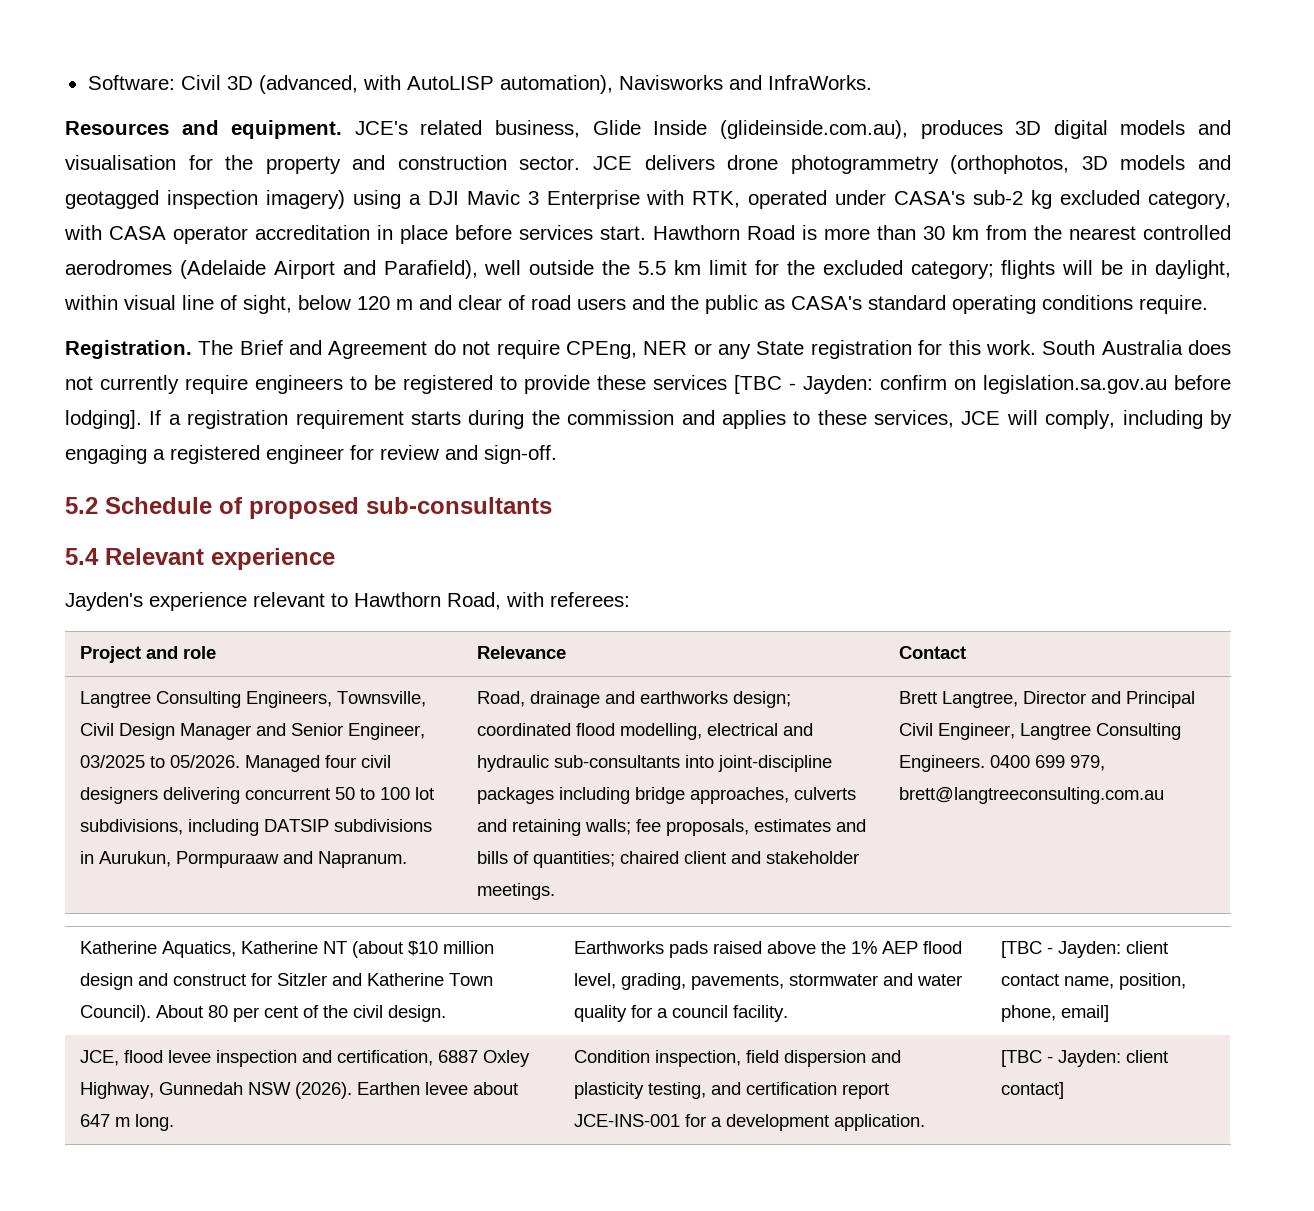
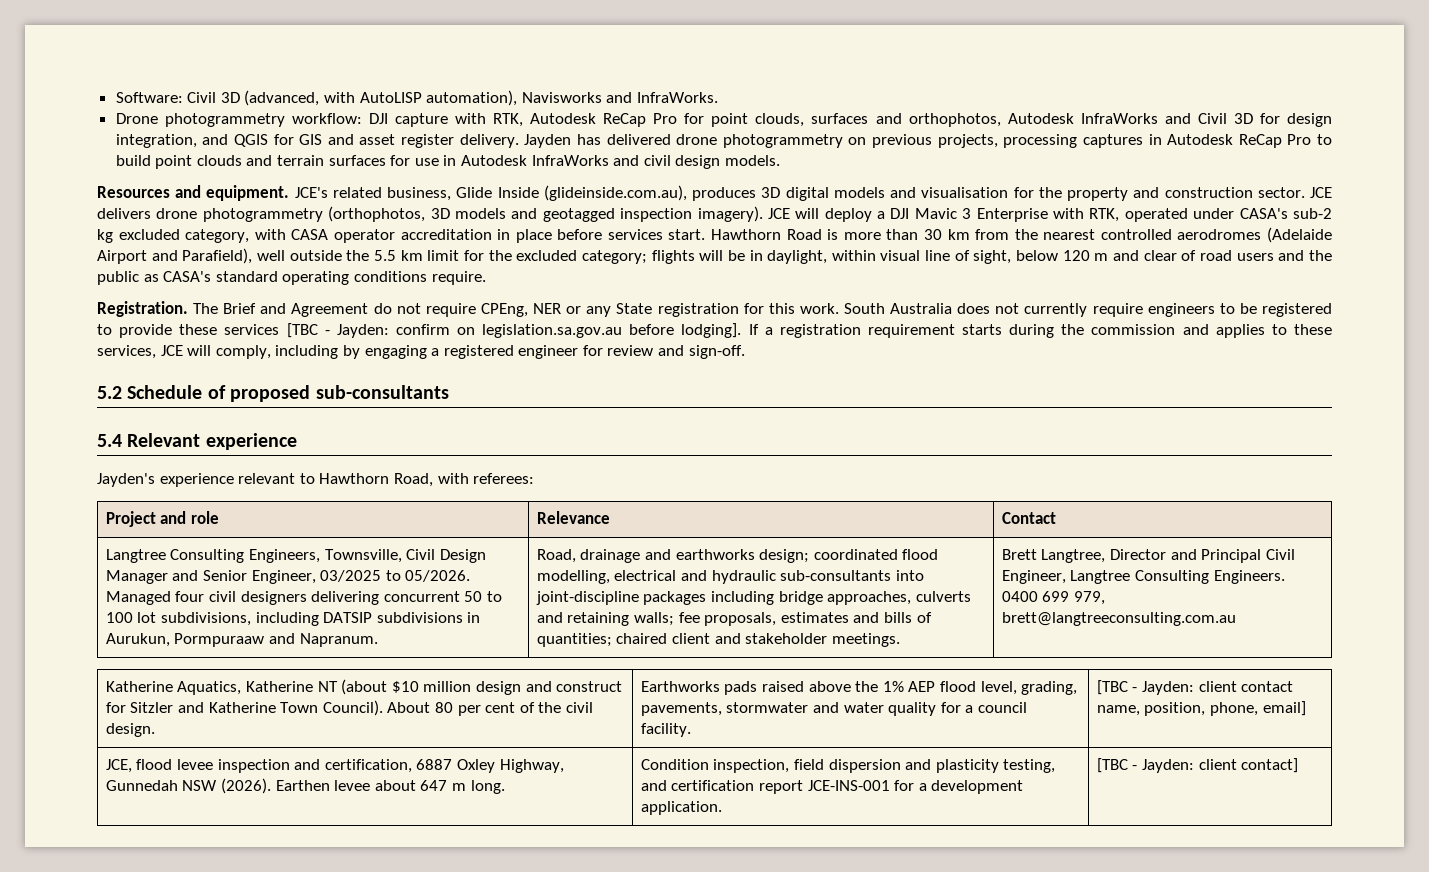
+ Drone photogrammetry workflow: DJI capture with RTK, Autodesk ReCap Pro for point clouds, surfaces and orthophotos, Autodesk InfraWorks and Civil 3D for design integration, and QGIS for GIS and asset register delivery. Jayden has delivered drone photogrammetry on previous projects, processing captures in Autodesk ReCap Pro to build point clouds and terrain surfaces for use in Autodesk InfraWorks and civil design models.
- JCE delivers drone photogrammetry (orthophotos, 3D models and geotagged inspection imagery) using a DJI Mavic 3 Enterprise with RTK, operated under CASA's sub-2 kg excluded category, with CASA operator accreditation in place before services start.
+ JCE delivers drone photogrammetry (orthophotos, 3D models and geotagged inspection imagery). JCE will deploy a DJI Mavic 3 Enterprise with RTK, operated under CASA's sub-2 kg excluded category, with CASA operator accreditation in place before services start.

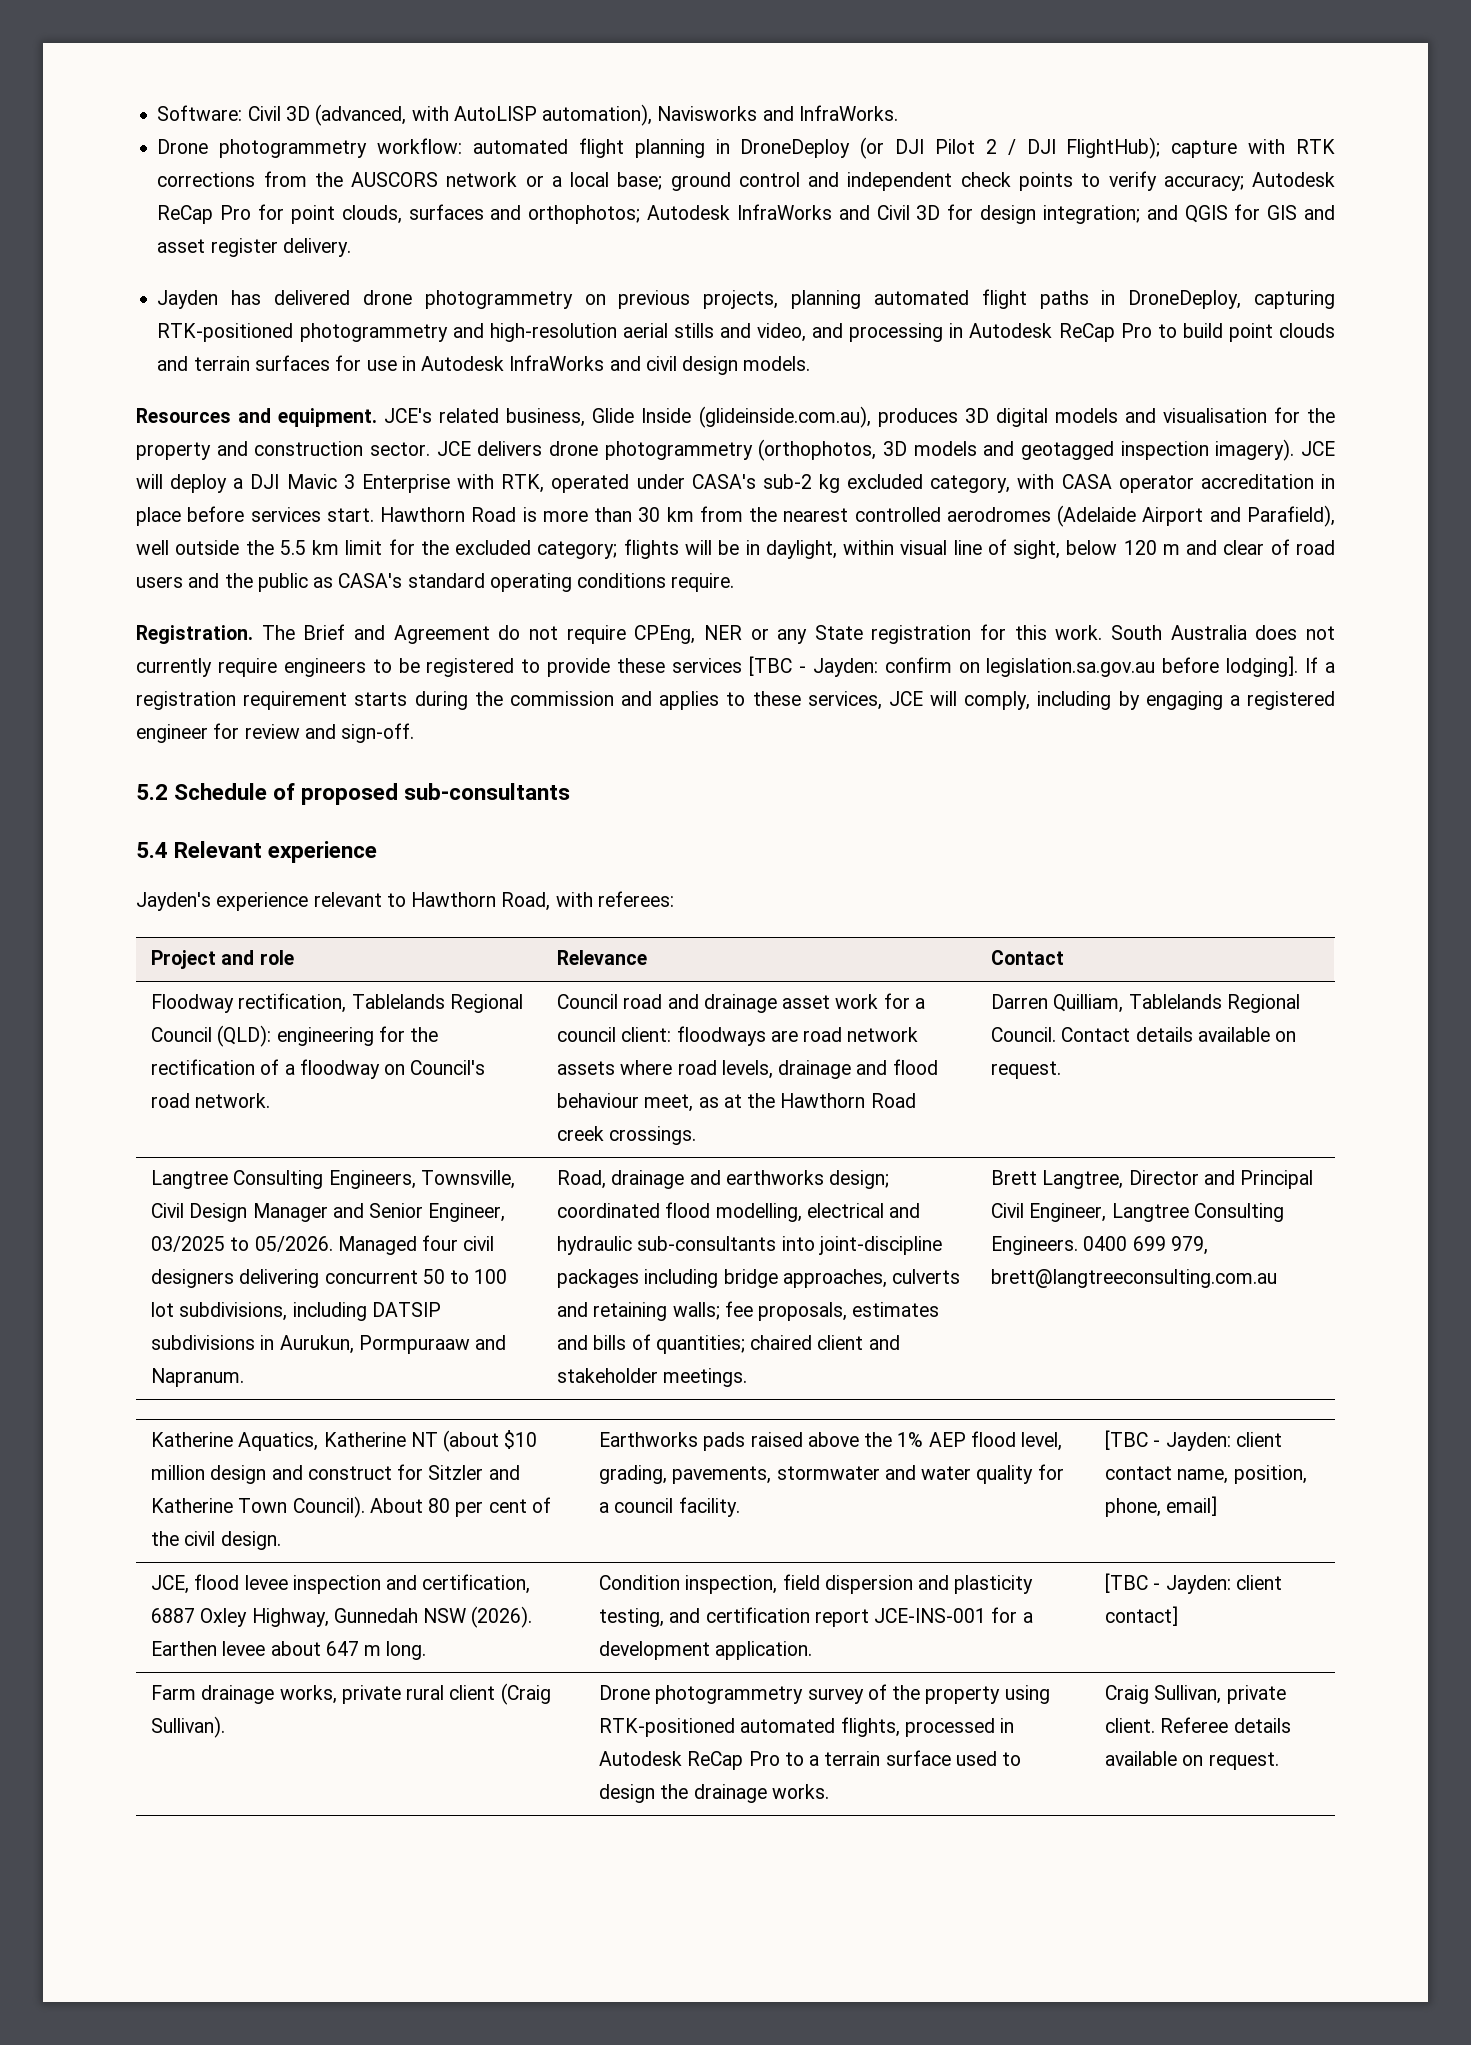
- Drone photogrammetry workflow: DJI capture with RTK, Autodesk ReCap Pro for point clouds, surfaces and orthophotos, Autodesk InfraWorks and Civil 3D for design integration, and QGIS for GIS and asset register delivery. Jayden has delivered drone photogrammetry on previous projects, processing captures in Autodesk ReCap Pro to build point clouds and terrain surfaces for use in Autodesk InfraWorks and civil design models.
+ Drone photogrammetry workflow: automated flight planning in DroneDeploy (or DJI Pilot 2 / DJI FlightHub); capture with RTK corrections from the AUSCORS network or a local base; ground control and independent check points to verify accuracy; Autodesk ReCap Pro for point clouds, surfaces and orthophotos; Autodesk InfraWorks and Civil 3D for design integration; and QGIS for GIS and asset register delivery.
+ Jayden has delivered drone photogrammetry on previous projects, planning automated flight paths in DroneDeploy, capturing RTK-positioned photogrammetry and high-resolution aerial stills and video, and processing in Autodesk ReCap Pro to build point clouds and terrain surfaces for use in Autodesk InfraWorks and civil design models.
+ Floodway rectification, Tablelands Regional Council (QLD): engineering for the rectification of a floodway on Council's road network. | Council road and drainage asset work for a council client: floodways are road network assets where road levels, drainage and flood behaviour meet, as at the Hawthorn Road creek crossings. | Darren Quilliam, Tablelands Regional Council. Contact details available on request.
+ Farm drainage works, private rural client (Craig Sullivan). | Drone photogrammetry survey of the property using RTK-positioned automated flights, processed in Autodesk ReCap Pro to a terrain surface used to design the drainage works. | Craig Sullivan, private client. Referee details available on request.

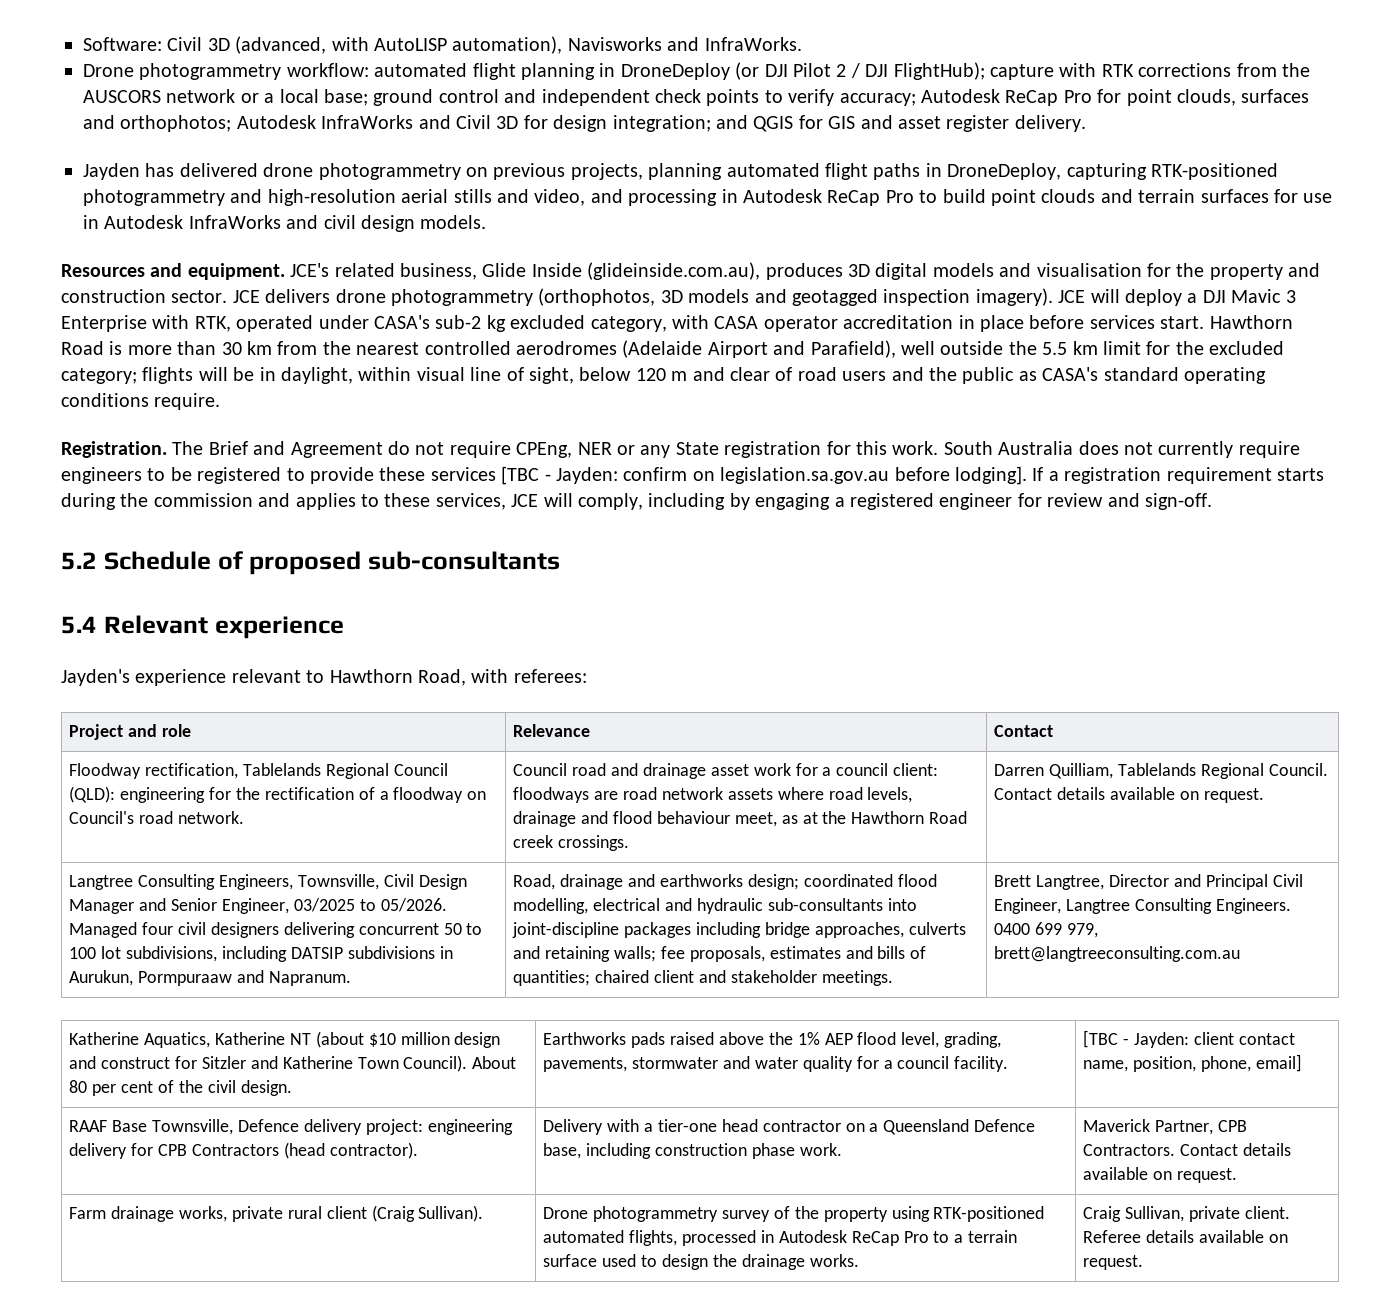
- JCE, flood levee inspection and certification, 6887 Oxley Highway, Gunnedah NSW (2026). Earthen levee about 647 m long. | Condition inspection, field dispersion and plasticity testing, and certification report JCE-INS-001 for a development application. | [TBC - Jayden: client contact]
+ RAAF Base Townsville, Defence delivery project: engineering delivery for CPB Contractors (head contractor). | Delivery with a tier-one head contractor on a Queensland Defence base, including construction phase work. | Maverick Partner, CPB Contractors. Contact details available on request.

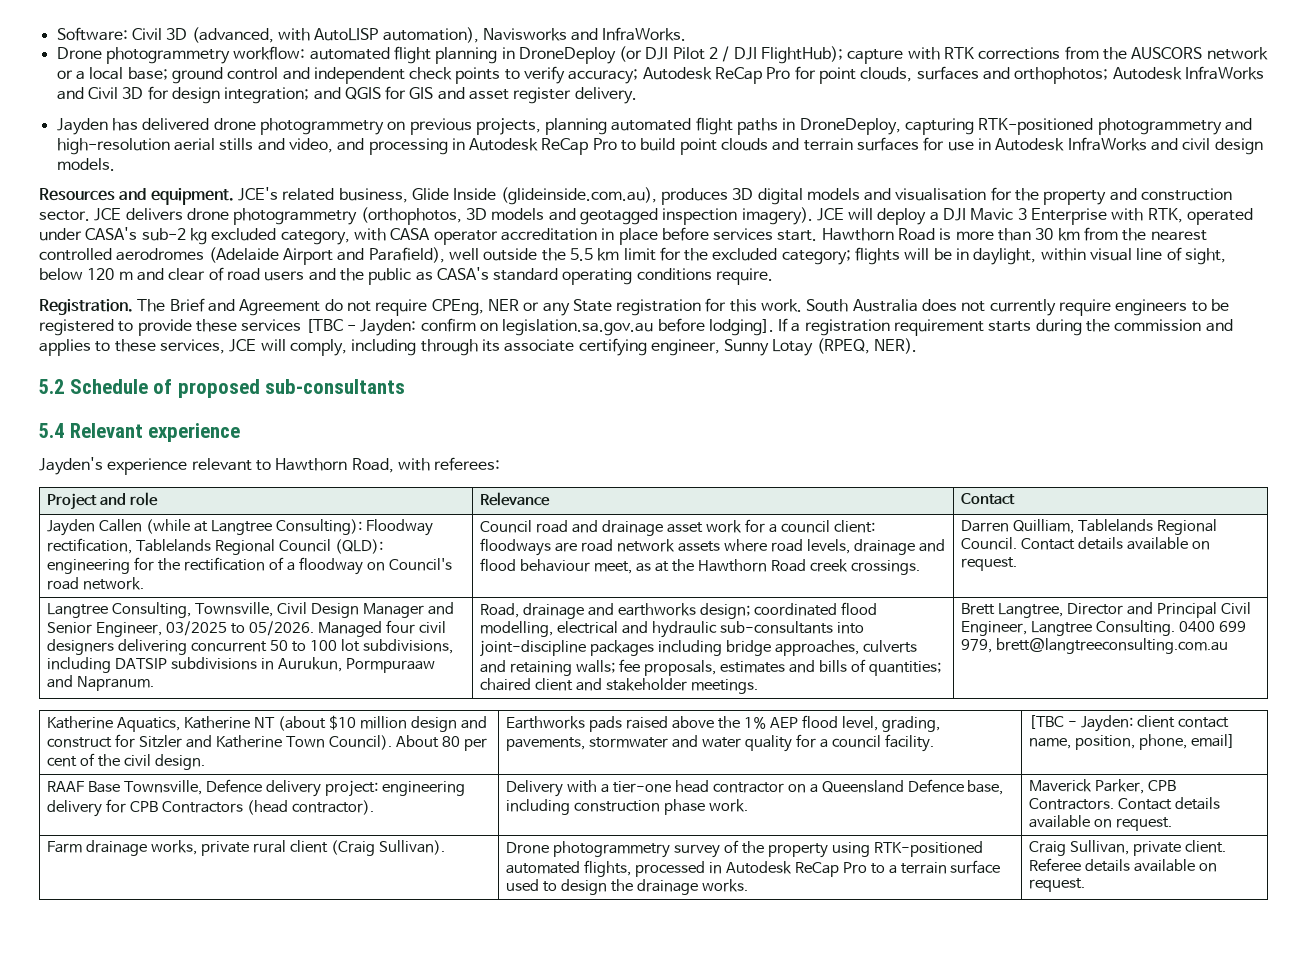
- If a registration requirement starts during the commission and applies to these services, JCE will comply, including by engaging a registered engineer for review and sign-off.
+ If a registration requirement starts during the commission and applies to these services, JCE will comply, including through its associate certifying engineer, Sunny Lotay (RPEQ, NER).
- Floodway rectification, Tablelands Regional Council (QLD): engineering for the rectification of a floodway on Council's road network.
+ Jayden Callen (while at Langtree Consulting): Floodway rectification, Tablelands Regional Council (QLD): engineering for the rectification of a floodway on Council's road network.
- Langtree Consulting Engineers, Townsville, Civil Design Manager and Senior Engineer, 03/2025 to 05/2026.
+ Langtree Consulting, Townsville, Civil Design Manager and Senior Engineer, 03/2025 to 05/2026.
- Brett Langtree, Director and Principal Civil Engineer, Langtree Consulting Engineers.
+ Brett Langtree, Director and Principal Civil Engineer, Langtree Consulting.
- RAAF Base Townsville, Defence delivery project: engineering delivery for CPB Contractors (head contractor). | Delivery with a tier-one head contractor on a Queensland Defence base, including construction phase work. | Maverick Partner, CPB Contractors. Contact details available on request.
+ RAAF Base Townsville, Defence delivery project: engineering delivery for CPB Contractors (head contractor). | Delivery with a tier-one head contractor on a Queensland Defence base, including construction phase work. | Maverick Parker, CPB Contractors. Contact details available on request.

